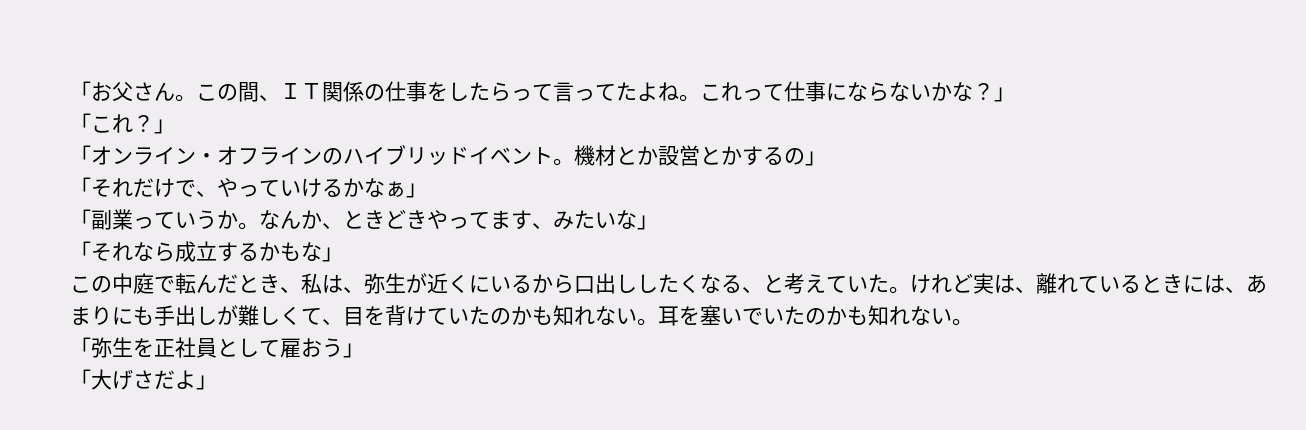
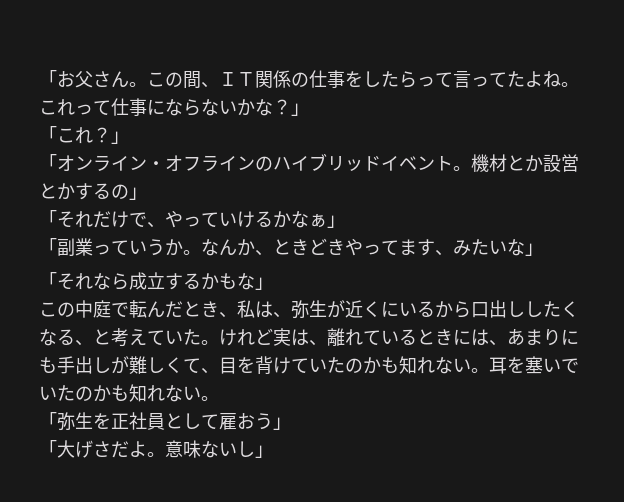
- 「大げさだよ」
+ 「大げさだよ。意味ないし」

